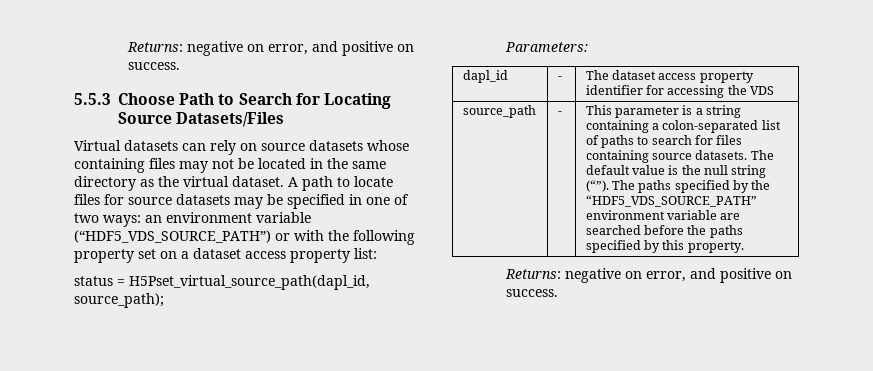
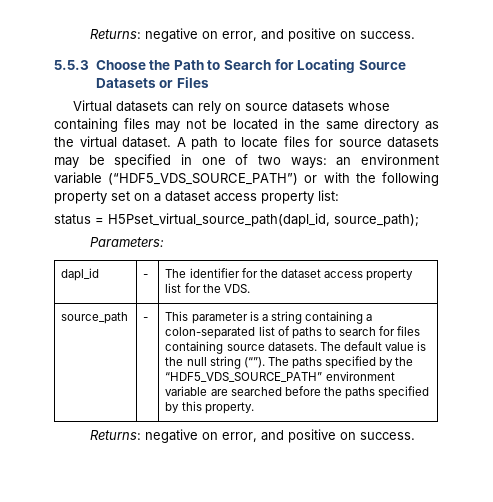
- 5.5.3 Choose Path to Search for Locating Source Datasets/Files
+ 5.5.3 Choose the Path to Search for Locating Source Datasets or Files
- dapl_id | - | The dataset access property identifier for accessing the VDS
+ dapl_id | - | The identifier for the dataset access property list for the VDS.

